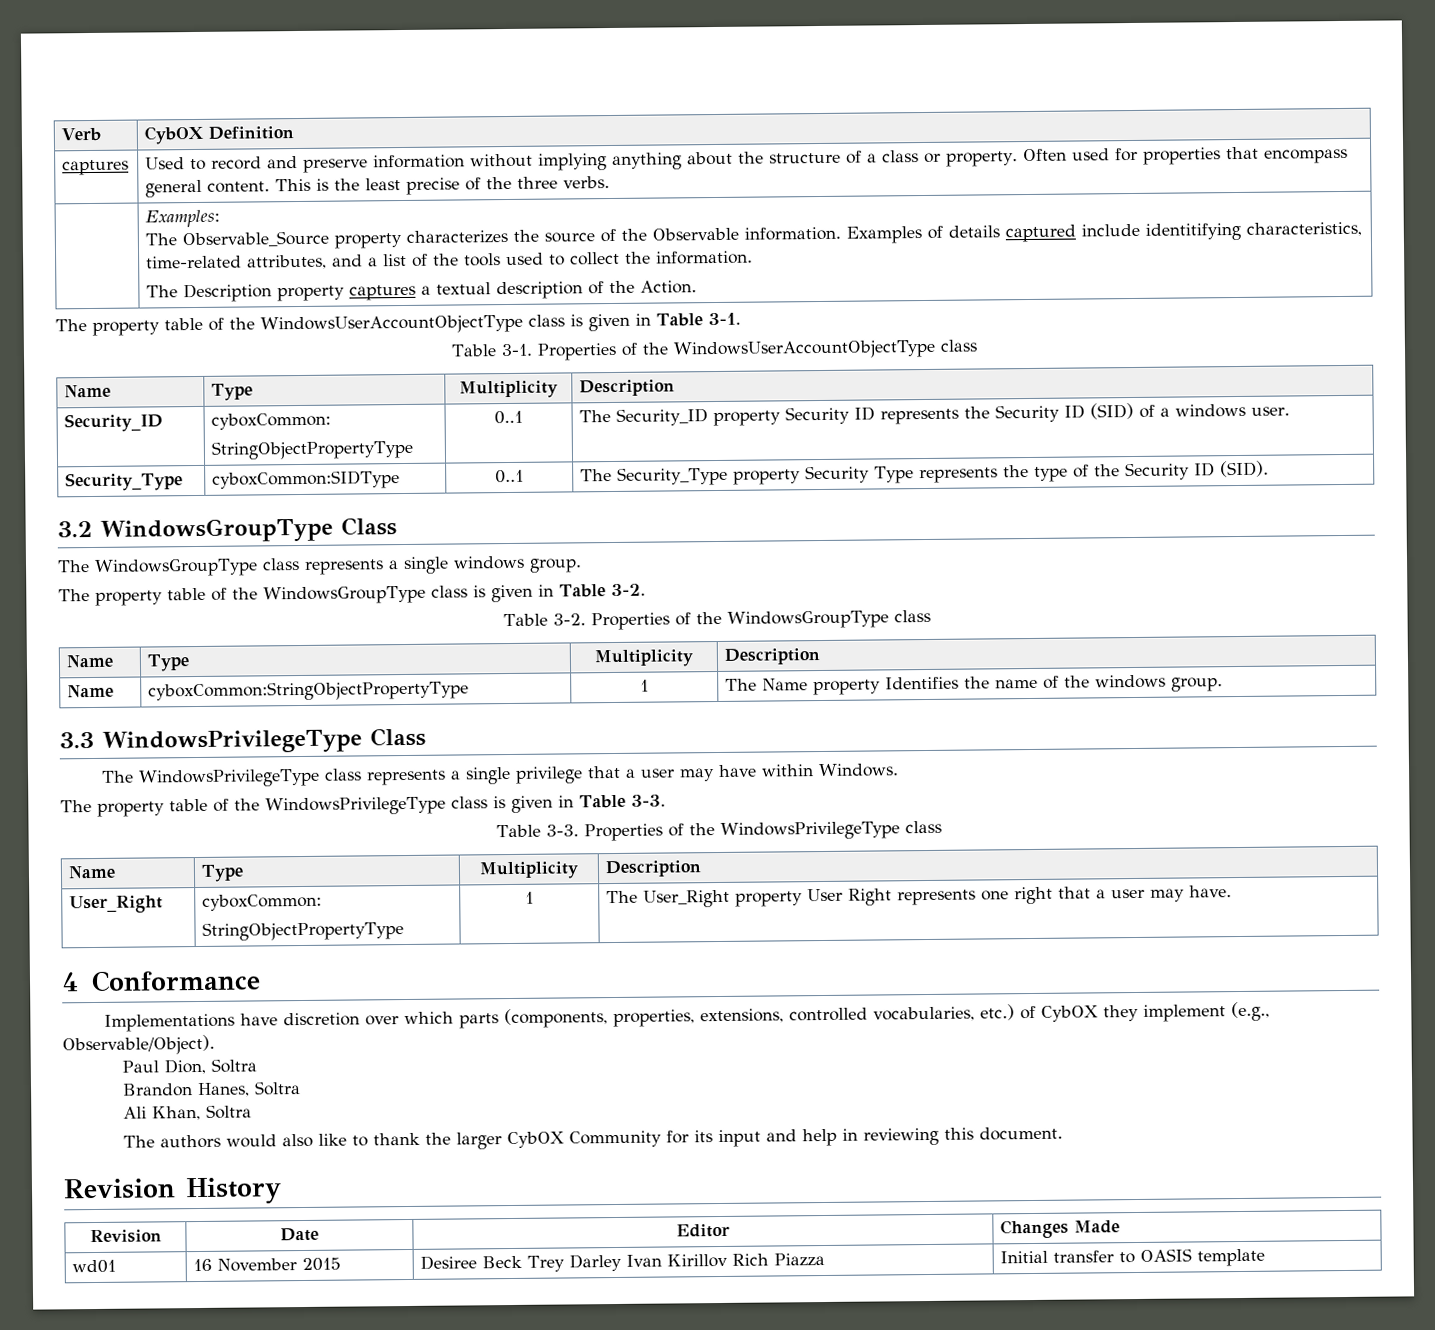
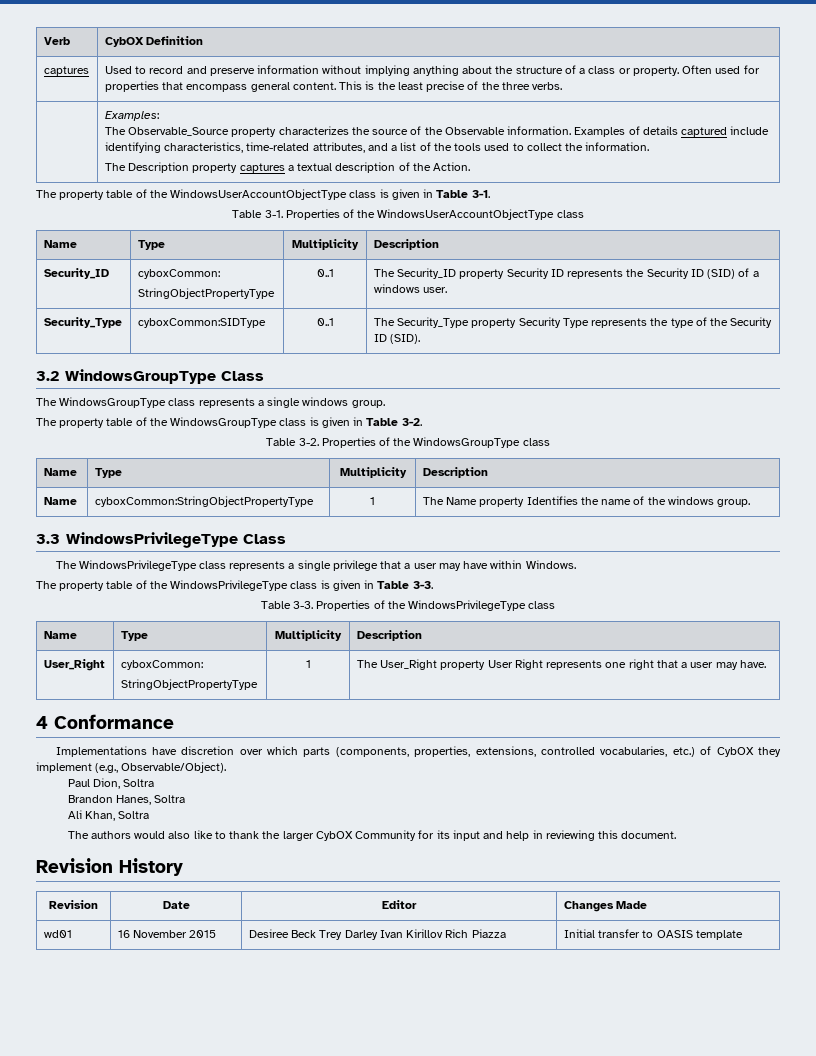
- Examples of details captured include identitifying characteristics, time-related attributes, and a list of the tools used to collect the information.
+ Examples of details captured include identifying characteristics, time-related attributes, and a list of the tools used to collect the information.

